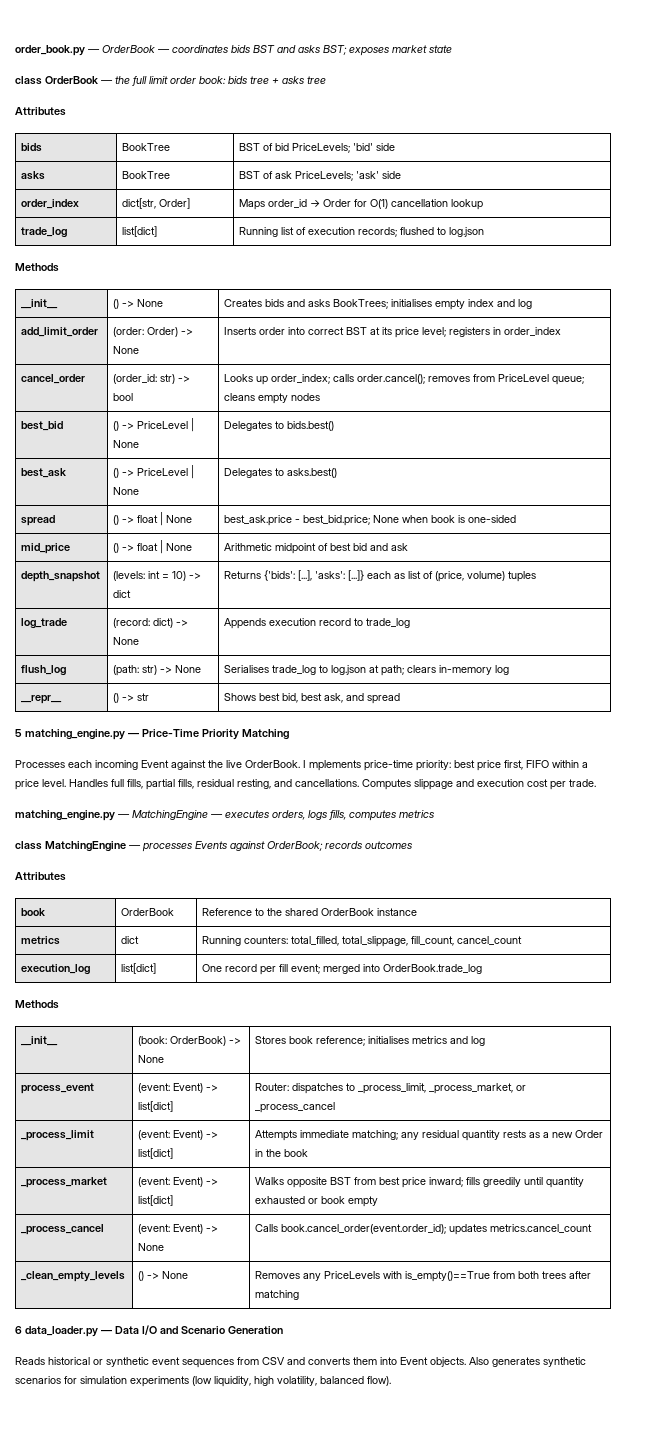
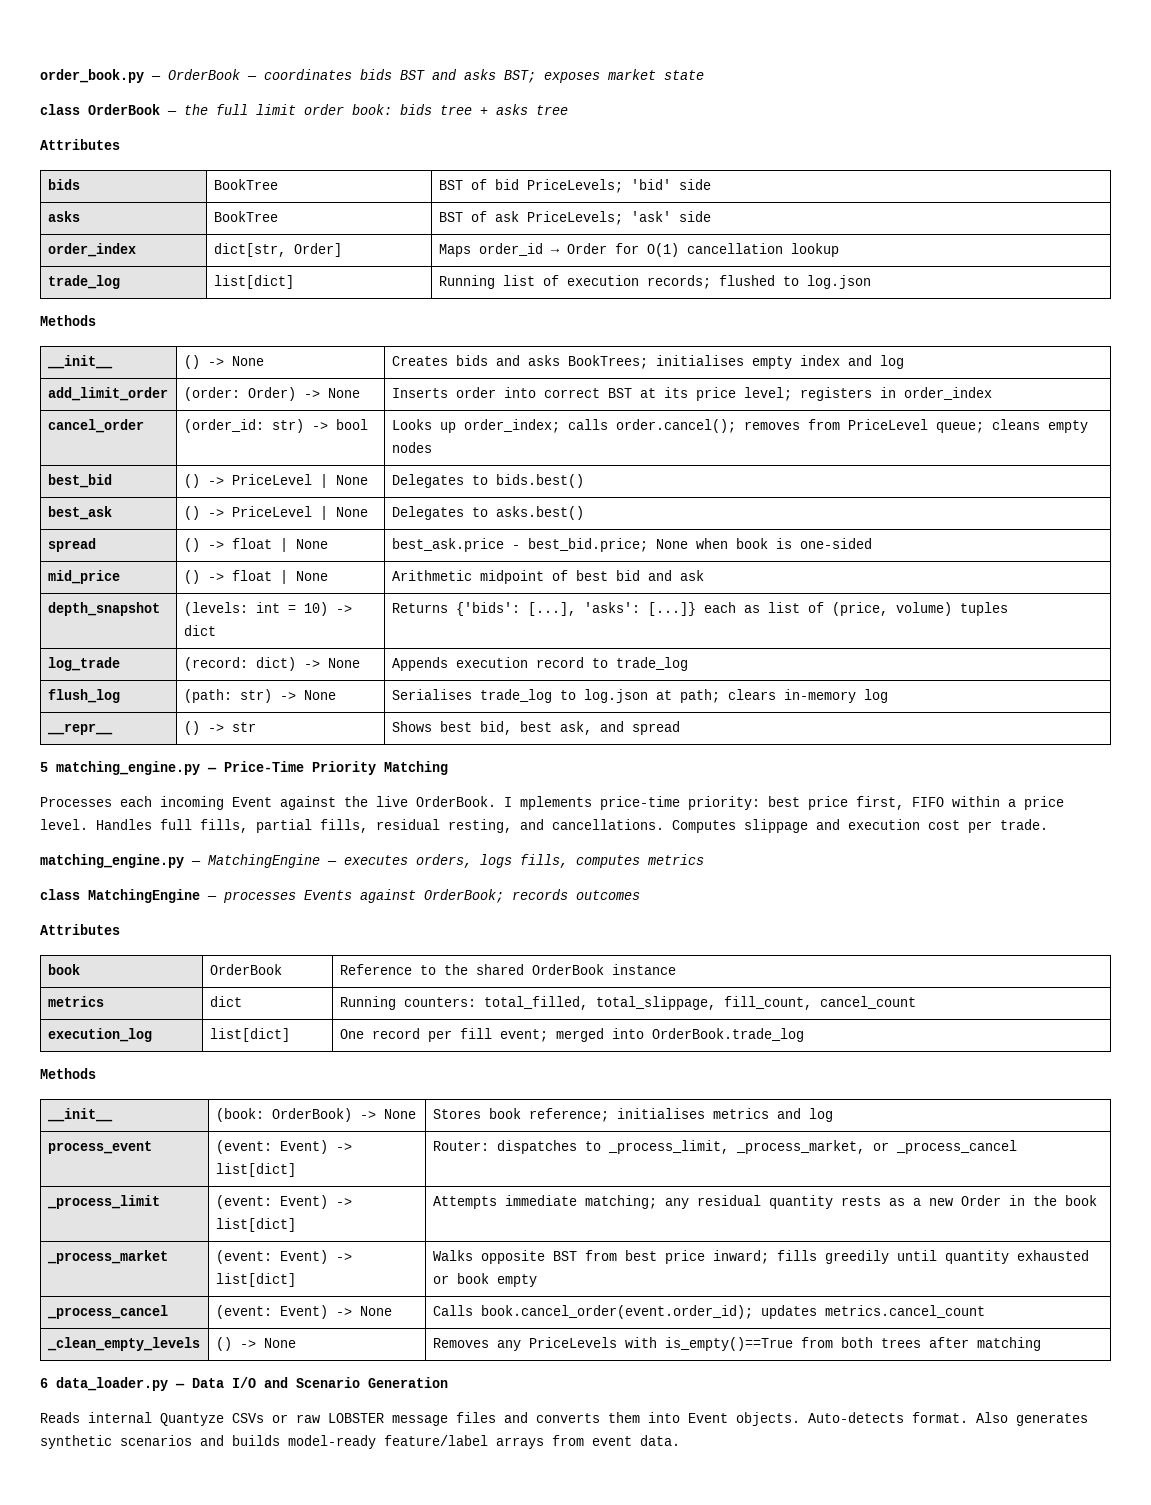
- Reads historical or synthetic event sequences from CSV and converts them into Event objects.
+ Reads internal Quantyze CSVs or raw LOBSTER message files and converts them into Event objects.
+ Auto-detects format.
- Also generates synthetic scenarios for simulation experiments (low liquidity, high volatility, balanced flow).
+ Also generates synthetic scenarios and builds model-ready feature/label arrays from event data.

